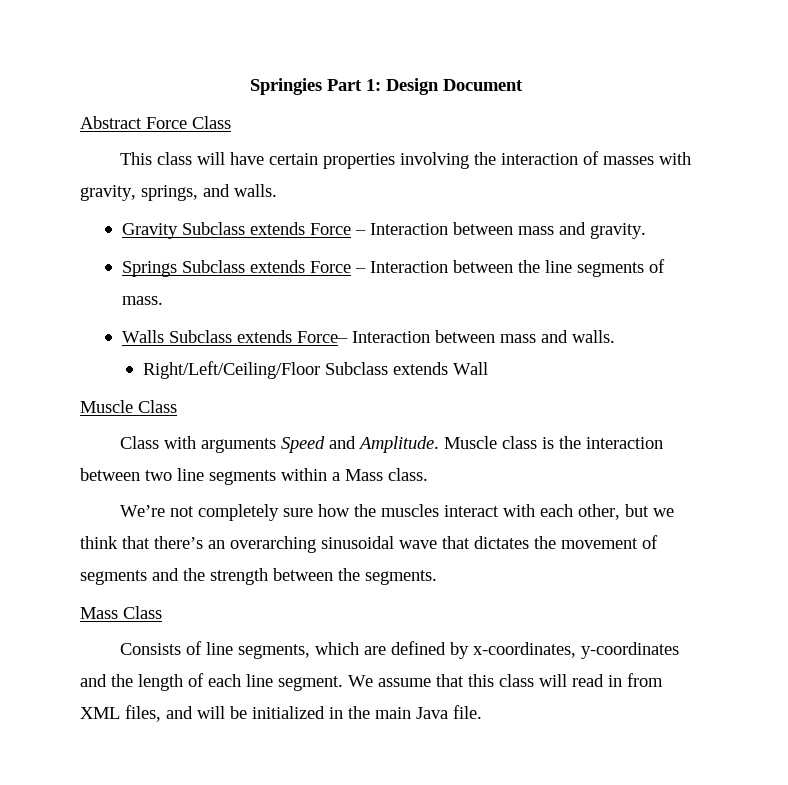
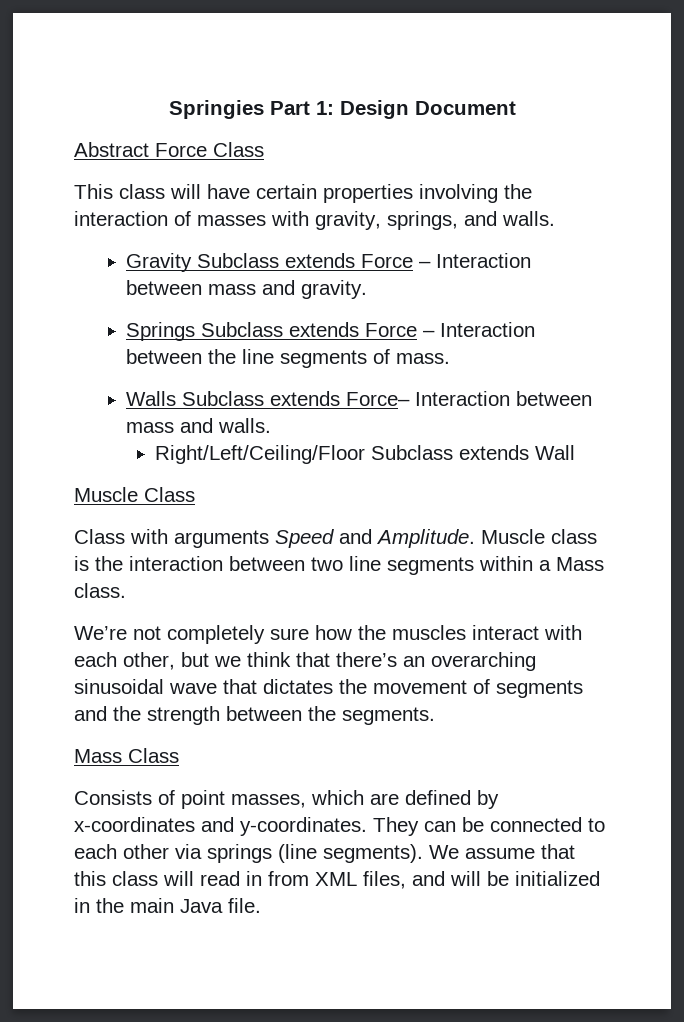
- Consists of line segments, which are defined by x-coordinates, y-coordinates and the length of each line segment.
+ Consists of point masses, which are defined by x-coordinates and y-coordinates. They can be connected to each other via springs (line segments).

